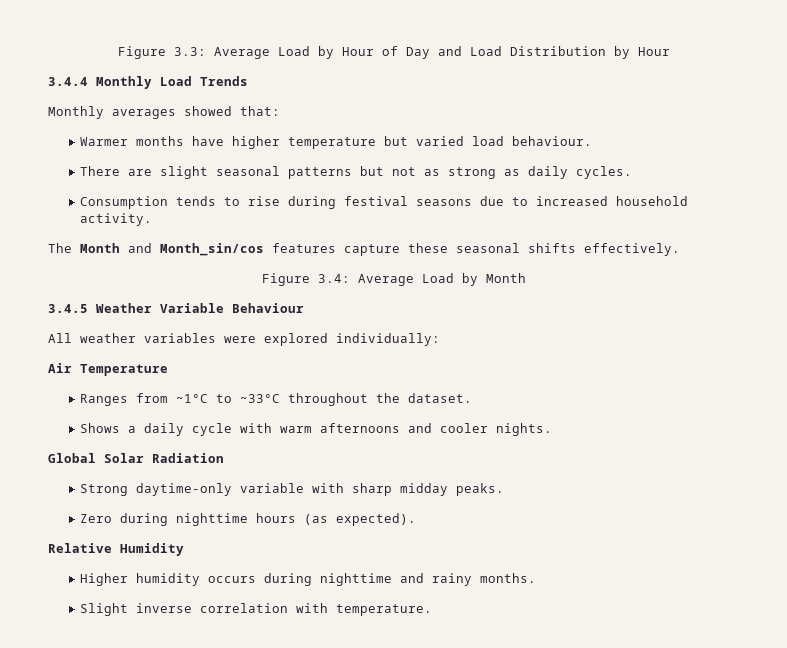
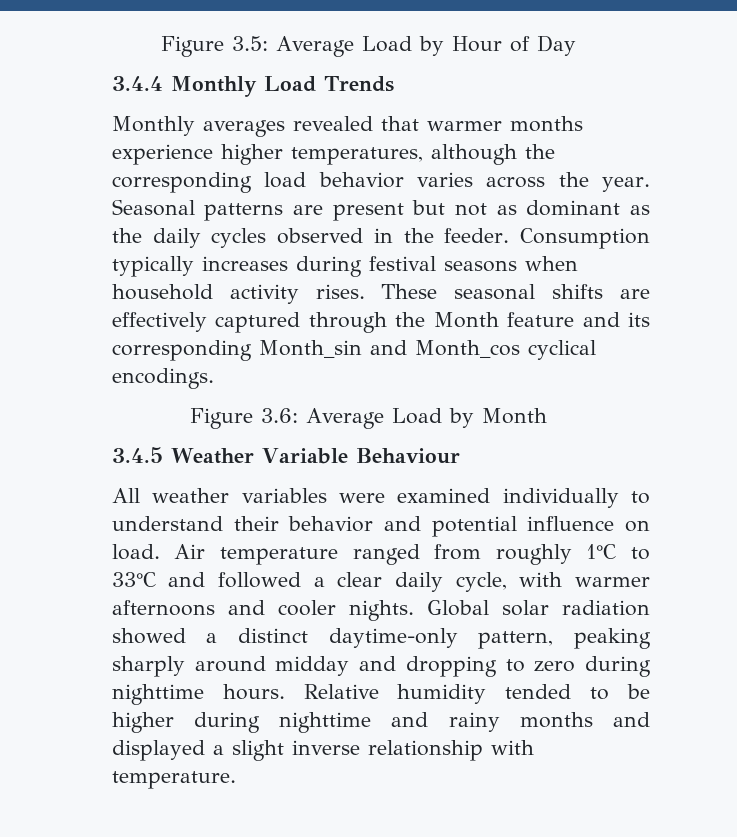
- Figure 3.3: Average Load by Hour of Day and Load Distribution by Hour
+ Figure 3.5: Average Load by Hour of Day
- Monthly averages showed that:
- Warmer months have higher temperature but varied load behaviour.
- There are slight seasonal patterns but not as strong as daily cycles.
- Consumption tends to rise during festival seasons due to increased household activity.
- The Month and Month_sin/cos features capture these seasonal shifts effectively.
- Figure 3.4: Average Load by Month
+ Monthly averages revealed that warmer months experience higher temperatures, although the corresponding load behavior varies across the year. Seasonal patterns are present but not as dominant as the daily cycles observed in the feeder. Consumption typically increases during festival seasons when household activity rises. These seasonal shifts are effectively captured through the Month feature and its corresponding Month_sin and Month_cos cyclical encodings.
+ Figure 3.6: Average Load by Month
- All weather variables were explored individually:
- Air Temperature
- Ranges from ~1°C to ~33°C throughout the dataset.
- Shows a daily cycle with warm afternoons and cooler nights.
- Global Solar Radiation
- Strong daytime-only variable with sharp midday peaks.
- Zero during nighttime hours (as expected).
- Relative Humidity
- Higher humidity occurs during nighttime and rainy months.
- Slight inverse correlation with temperature.
+ All weather variables were examined individually to understand their behavior and potential influence on load. Air temperature ranged from roughly 1°C to 33°C and followed a clear daily cycle, with warmer afternoons and cooler nights. Global solar radiation showed a distinct daytime-only pattern, peaking sharply around midday and dropping to zero during nighttime hours. Relative humidity tended to be higher during nighttime and rainy months and displayed a slight inverse relationship with temperature.

